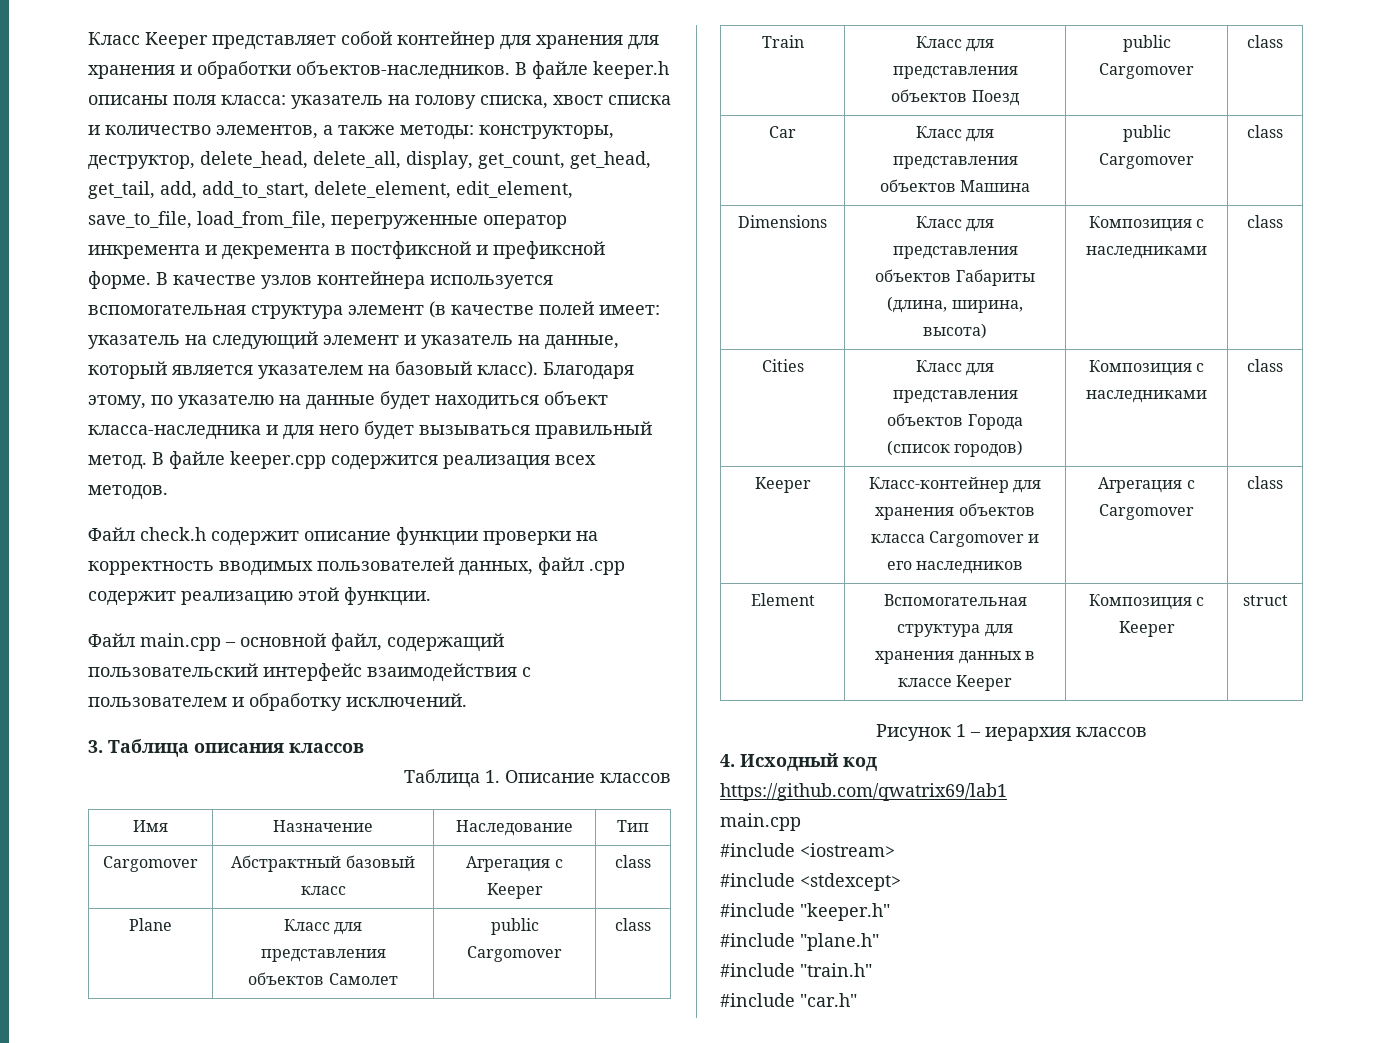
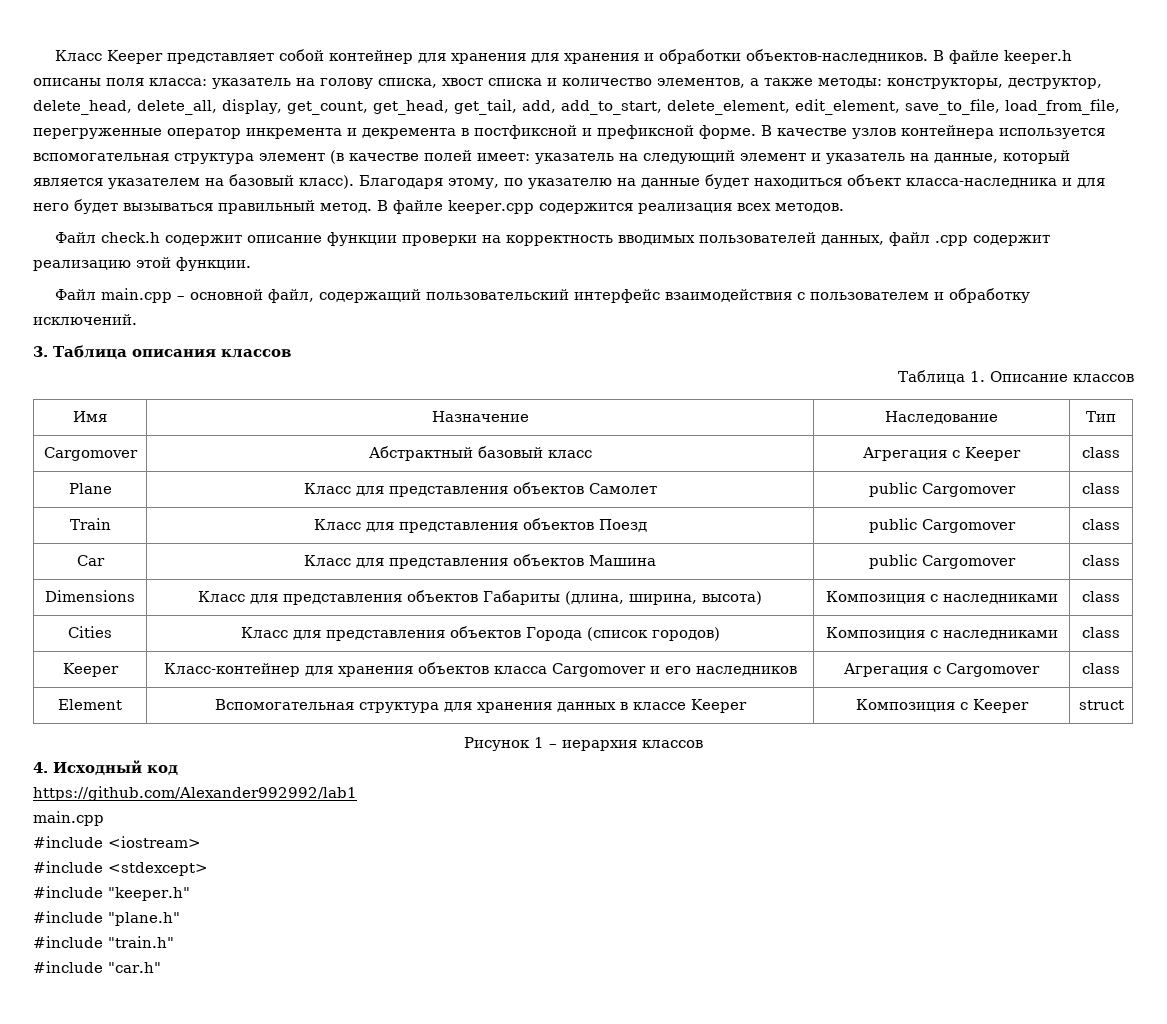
- https://github.com/qwatrix69/lab1
+ https://github.com/Alexander992992/lab1

